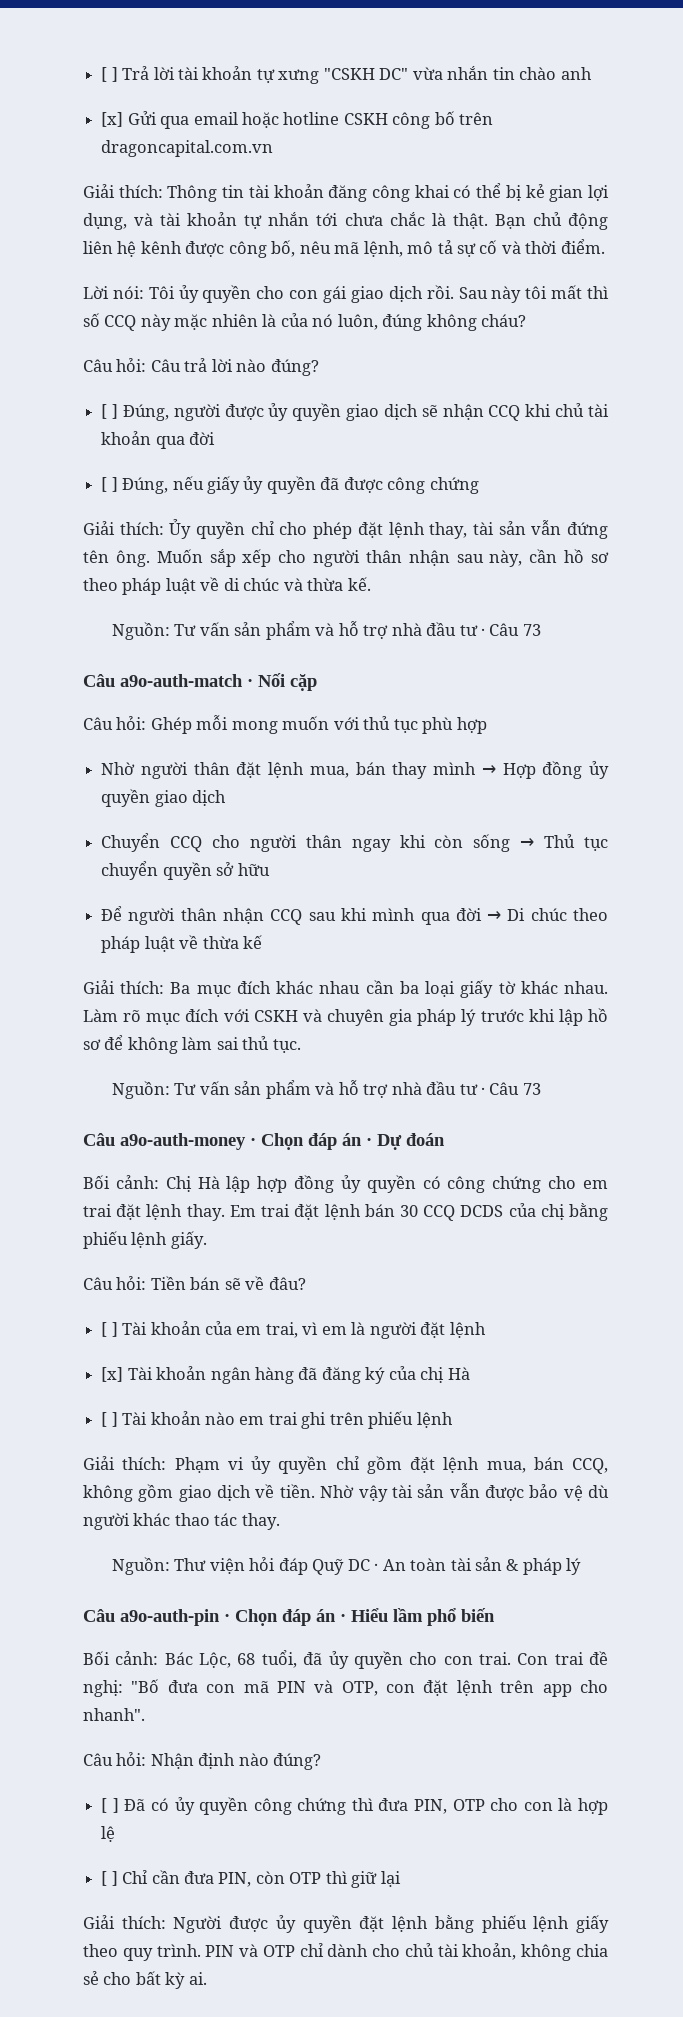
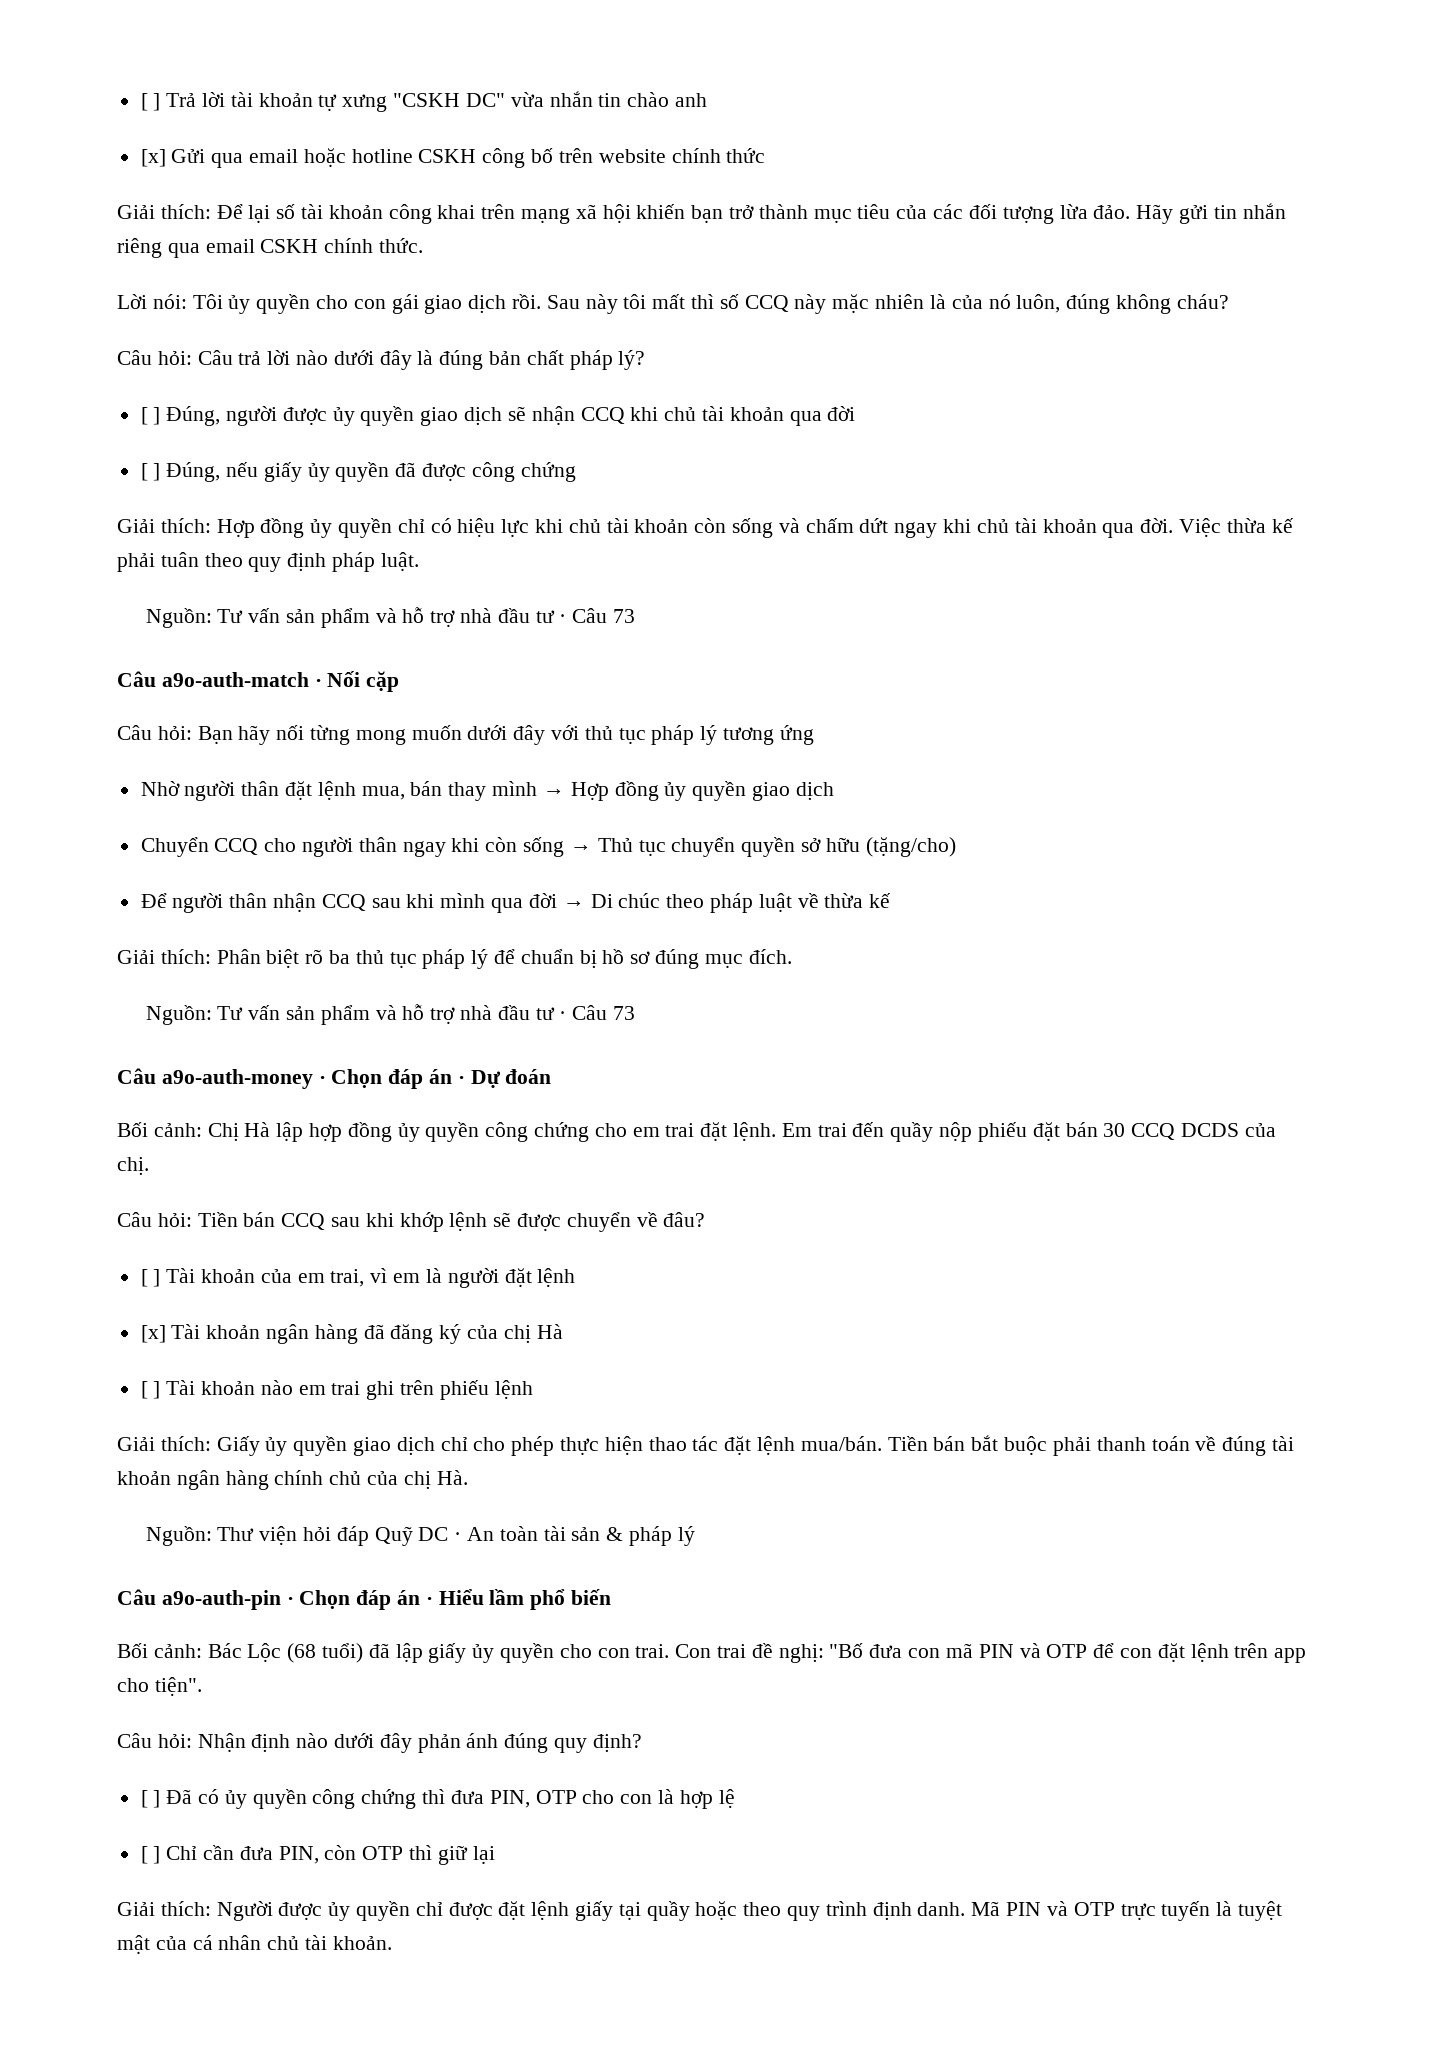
- [x] Gửi qua email hoặc hotline CSKH công bố trên dragoncapital.com.vn
- Giải thích: Thông tin tài khoản đăng công khai có thể bị kẻ gian lợi dụng, và tài khoản tự nhắn tới chưa chắc là thật. Bạn chủ động liên hệ kênh được công bố, nêu mã lệnh, mô tả sự cố và thời điểm.
+ [x] Gửi qua email hoặc hotline CSKH công bố trên website chính thức
+ Giải thích: Để lại số tài khoản công khai trên mạng xã hội khiến bạn trở thành mục tiêu của các đối tượng lừa đảo. Hãy gửi tin nhắn riêng qua email CSKH chính thức.
- Câu hỏi: Câu trả lời nào đúng?
+ Câu hỏi: Câu trả lời nào dưới đây là đúng bản chất pháp lý?
- Giải thích: Ủy quyền chỉ cho phép đặt lệnh thay, tài sản vẫn đứng tên ông. Muốn sắp xếp cho người thân nhận sau này, cần hồ sơ theo pháp luật về di chúc và thừa kế.
+ Giải thích: Hợp đồng ủy quyền chỉ có hiệu lực khi chủ tài khoản còn sống và chấm dứt ngay khi chủ tài khoản qua đời. Việc thừa kế phải tuân theo quy định pháp luật.
- Câu hỏi: Ghép mỗi mong muốn với thủ tục phù hợp
+ Câu hỏi: Bạn hãy nối từng mong muốn dưới đây với thủ tục pháp lý tương ứng
- Chuyển CCQ cho người thân ngay khi còn sống → Thủ tục chuyển quyền sở hữu
+ Chuyển CCQ cho người thân ngay khi còn sống → Thủ tục chuyển quyền sở hữu (tặng/cho)
- Giải thích: Ba mục đích khác nhau cần ba loại giấy tờ khác nhau. Làm rõ mục đích với CSKH và chuyên gia pháp lý trước khi lập hồ sơ để không làm sai thủ tục.
+ Giải thích: Phân biệt rõ ba thủ tục pháp lý để chuẩn bị hồ sơ đúng mục đích.
- Bối cảnh: Chị Hà lập hợp đồng ủy quyền có công chứng cho em trai đặt lệnh thay. Em trai đặt lệnh bán 30 CCQ DCDS của chị bằng phiếu lệnh giấy.
+ Bối cảnh: Chị Hà lập hợp đồng ủy quyền công chứng cho em trai đặt lệnh. Em trai đến quầy nộp phiếu đặt bán 30 CCQ DCDS của chị.
- Câu hỏi: Tiền bán sẽ về đâu?
+ Câu hỏi: Tiền bán CCQ sau khi khớp lệnh sẽ được chuyển về đâu?
- Giải thích: Phạm vi ủy quyền chỉ gồm đặt lệnh mua, bán CCQ, không gồm giao dịch về tiền. Nhờ vậy tài sản vẫn được bảo vệ dù người khác thao tác thay.
+ Giải thích: Giấy ủy quyền giao dịch chỉ cho phép thực hiện thao tác đặt lệnh mua/bán. Tiền bán bắt buộc phải thanh toán về đúng tài khoản ngân hàng chính chủ của chị Hà.
- Bối cảnh: Bác Lộc, 68 tuổi, đã ủy quyền cho con trai.
+ Bối cảnh: Bác Lộc (68 tuổi) đã lập giấy ủy quyền cho con trai.
- Con trai đề nghị: "Bố đưa con mã PIN và OTP, con đặt lệnh trên app cho nhanh".
+ Con trai đề nghị: "Bố đưa con mã PIN và OTP để con đặt lệnh trên app cho tiện".
- Câu hỏi: Nhận định nào đúng?
+ Câu hỏi: Nhận định nào dưới đây phản ánh đúng quy định?
- Giải thích: Người được ủy quyền đặt lệnh bằng phiếu lệnh giấy theo quy trình. PIN và OTP chỉ dành cho chủ tài khoản, không chia sẻ cho bất kỳ ai.
+ Giải thích: Người được ủy quyền chỉ được đặt lệnh giấy tại quầy hoặc theo quy trình định danh. Mã PIN và OTP trực tuyến là tuyệt mật của cá nhân chủ tài khoản.

